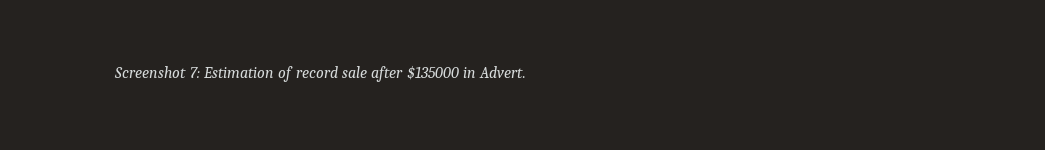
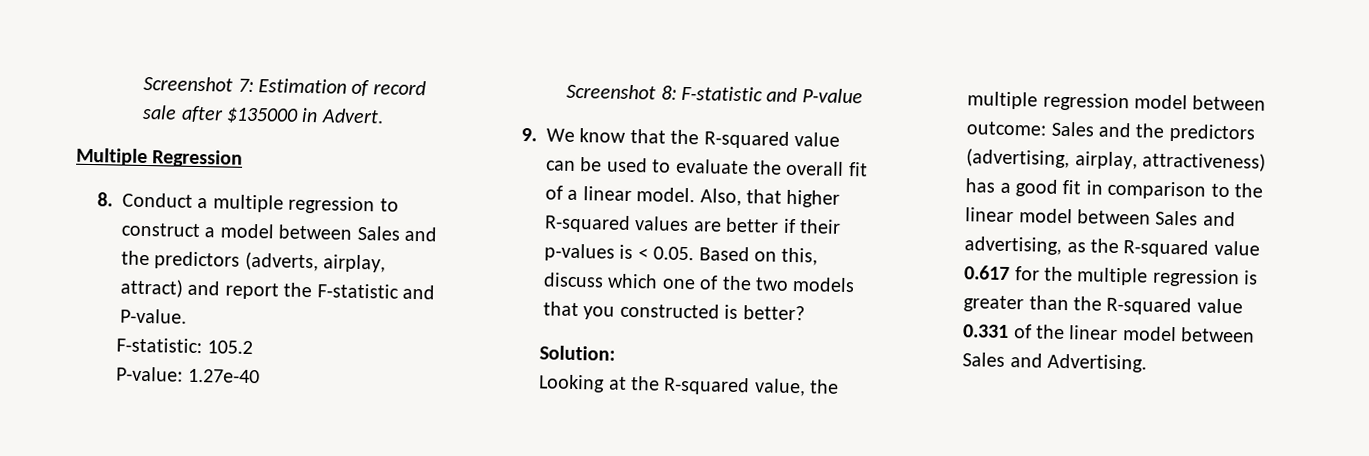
+ Multiple Regression
+ 8. Conduct a multiple regression to construct a model between Sales and the predictors (adverts, airplay, attract) and report the F-statistic and P-value.
+ F-statistic: 105.2
+ P-value: 1.27e-40
+ Screenshot 8: F-statistic and P-value
+ 9. We know that the R-squared value can be used to evaluate the overall fit of a linear model. Also, that higher R-squared values are better if their p-values is < 0.05. Based on this, discuss which one of the two models that you constructed is better?
+ Solution:
+ Looking at the R-squared value, the multiple regression model between outcome: Sales and the predictors (advertising, airplay, attractiveness) has a good fit in comparison to the linear model between Sales and advertising, as the R-squared value 0.617 for the multiple regression is greater than the R-squared value 0.331 of the linear model between Sales and Advertising.

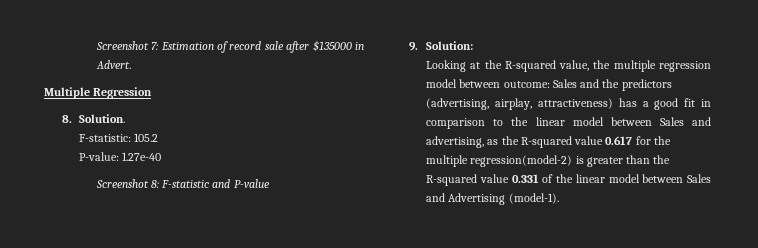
- 8. Conduct a multiple regression to construct a model between Sales and the predictors (adverts, airplay, attract) and report the F-statistic and P-value.
+ 8. Solution.
- 9. We know that the R-squared value can be used to evaluate the overall fit of a linear model. Also, that higher R-squared values are better if their p-values is < 0.05. Based on this, discuss which one of the two models that you constructed is better?
- Solution:
+ 9. Solution:
- Looking at the R-squared value, the multiple regression model between outcome: Sales and the predictors (advertising, airplay, attractiveness) has a good fit in comparison to the linear model between Sales and advertising, as the R-squared value 0.617 for the multiple regression is greater than the R-squared value 0.331 of the linear model between Sales and Advertising.
+ Looking at the R-squared value, the multiple regression model between outcome: Sales and the predictors (advertising, airplay, attractiveness) has a good fit in comparison to the linear model between Sales and advertising, as the R-squared value 0.617 for the multiple regression(model-2) is greater than the R-squared value 0.331 of the linear model between Sales and Advertising (model-1).

